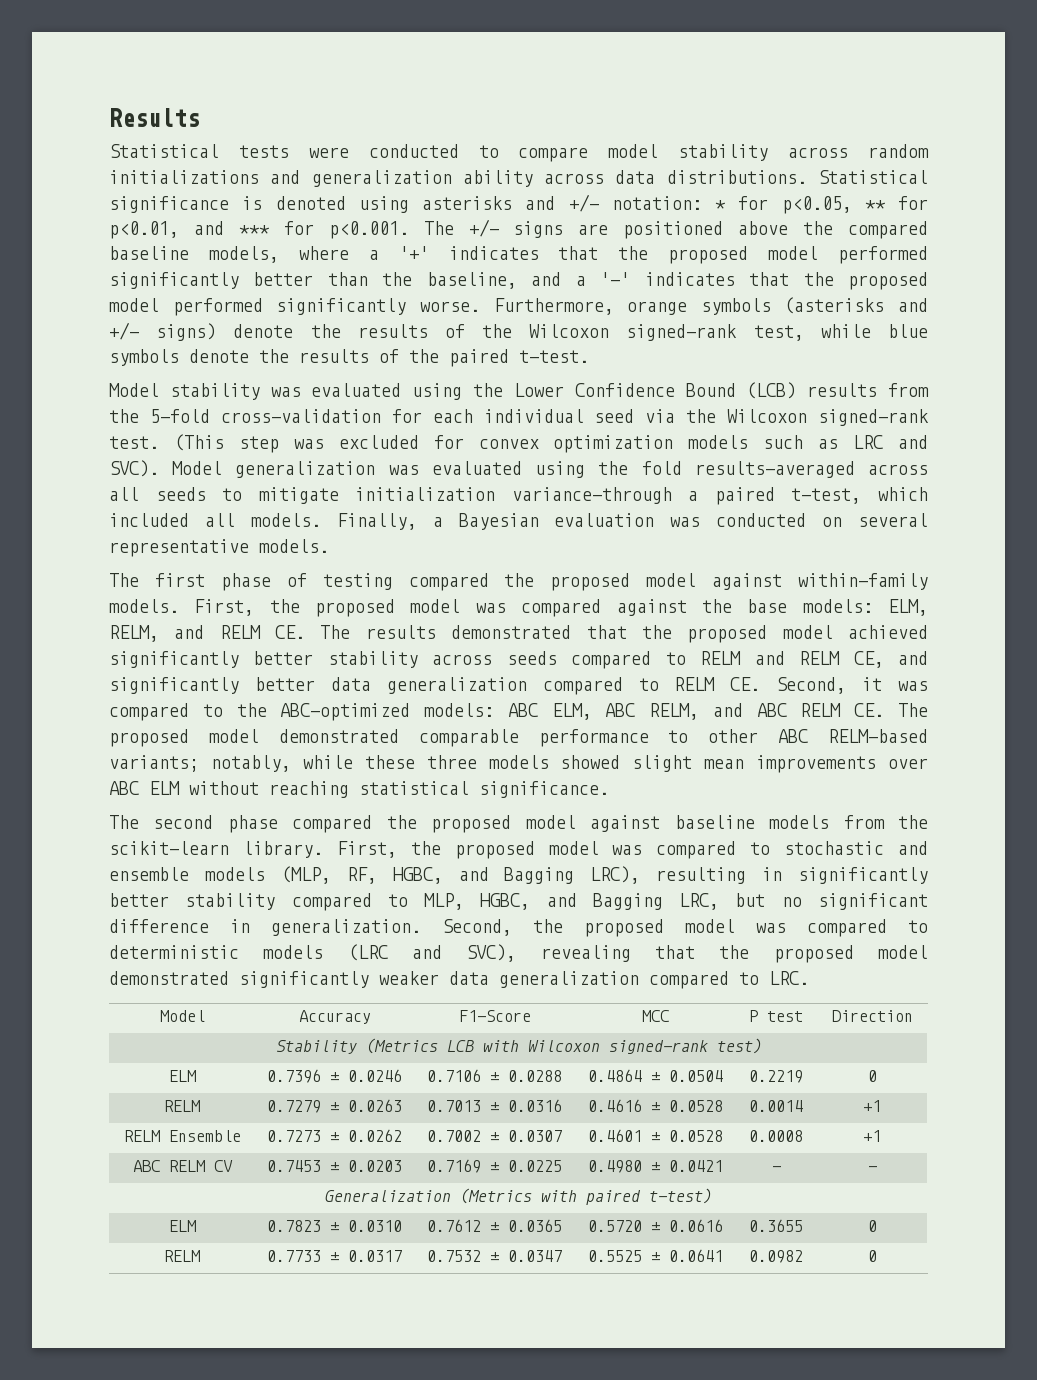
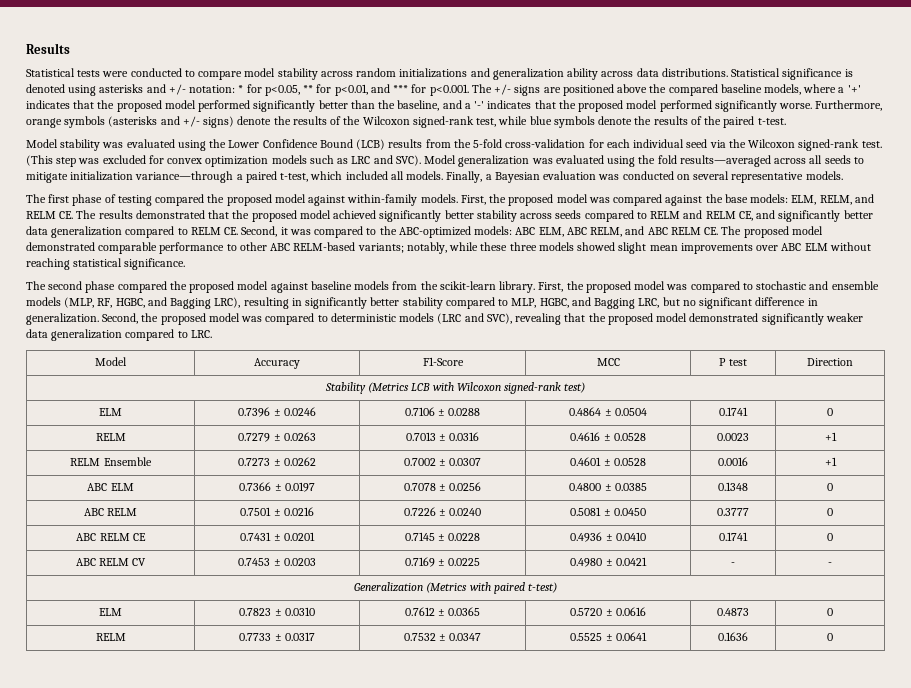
- ELM | 0.7396 ± 0.0246 | 0.7106 ± 0.0288 | 0.4864 ± 0.0504 | 0.2219 | 0
+ ELM | 0.7396 ± 0.0246 | 0.7106 ± 0.0288 | 0.4864 ± 0.0504 | 0.1741 | 0
- RELM | 0.7279 ± 0.0263 | 0.7013 ± 0.0316 | 0.4616 ± 0.0528 | 0.0014 | +1
+ RELM | 0.7279 ± 0.0263 | 0.7013 ± 0.0316 | 0.4616 ± 0.0528 | 0.0023 | +1
- RELM Ensemble | 0.7273 ± 0.0262 | 0.7002 ± 0.0307 | 0.4601 ± 0.0528 | 0.0008 | +1
+ RELM Ensemble | 0.7273 ± 0.0262 | 0.7002 ± 0.0307 | 0.4601 ± 0.0528 | 0.0016 | +1
+ ABC ELM | 0.7366 ± 0.0197 | 0.7078 ± 0.0256 | 0.4800 ± 0.0385 | 0.1348 | 0
+ ABC RELM | 0.7501 ± 0.0216 | 0.7226 ± 0.0240 | 0.5081 ± 0.0450 | 0.3777 | 0
+ ABC RELM CE | 0.7431 ± 0.0201 | 0.7145 ± 0.0228 | 0.4936 ± 0.0410 | 0.1741 | 0
- ELM | 0.7823 ± 0.0310 | 0.7612 ± 0.0365 | 0.5720 ± 0.0616 | 0.3655 | 0
+ ELM | 0.7823 ± 0.0310 | 0.7612 ± 0.0365 | 0.5720 ± 0.0616 | 0.4873 | 0
- RELM | 0.7733 ± 0.0317 | 0.7532 ± 0.0347 | 0.5525 ± 0.0641 | 0.0982 | 0
+ RELM | 0.7733 ± 0.0317 | 0.7532 ± 0.0347 | 0.5525 ± 0.0641 | 0.1636 | 0

